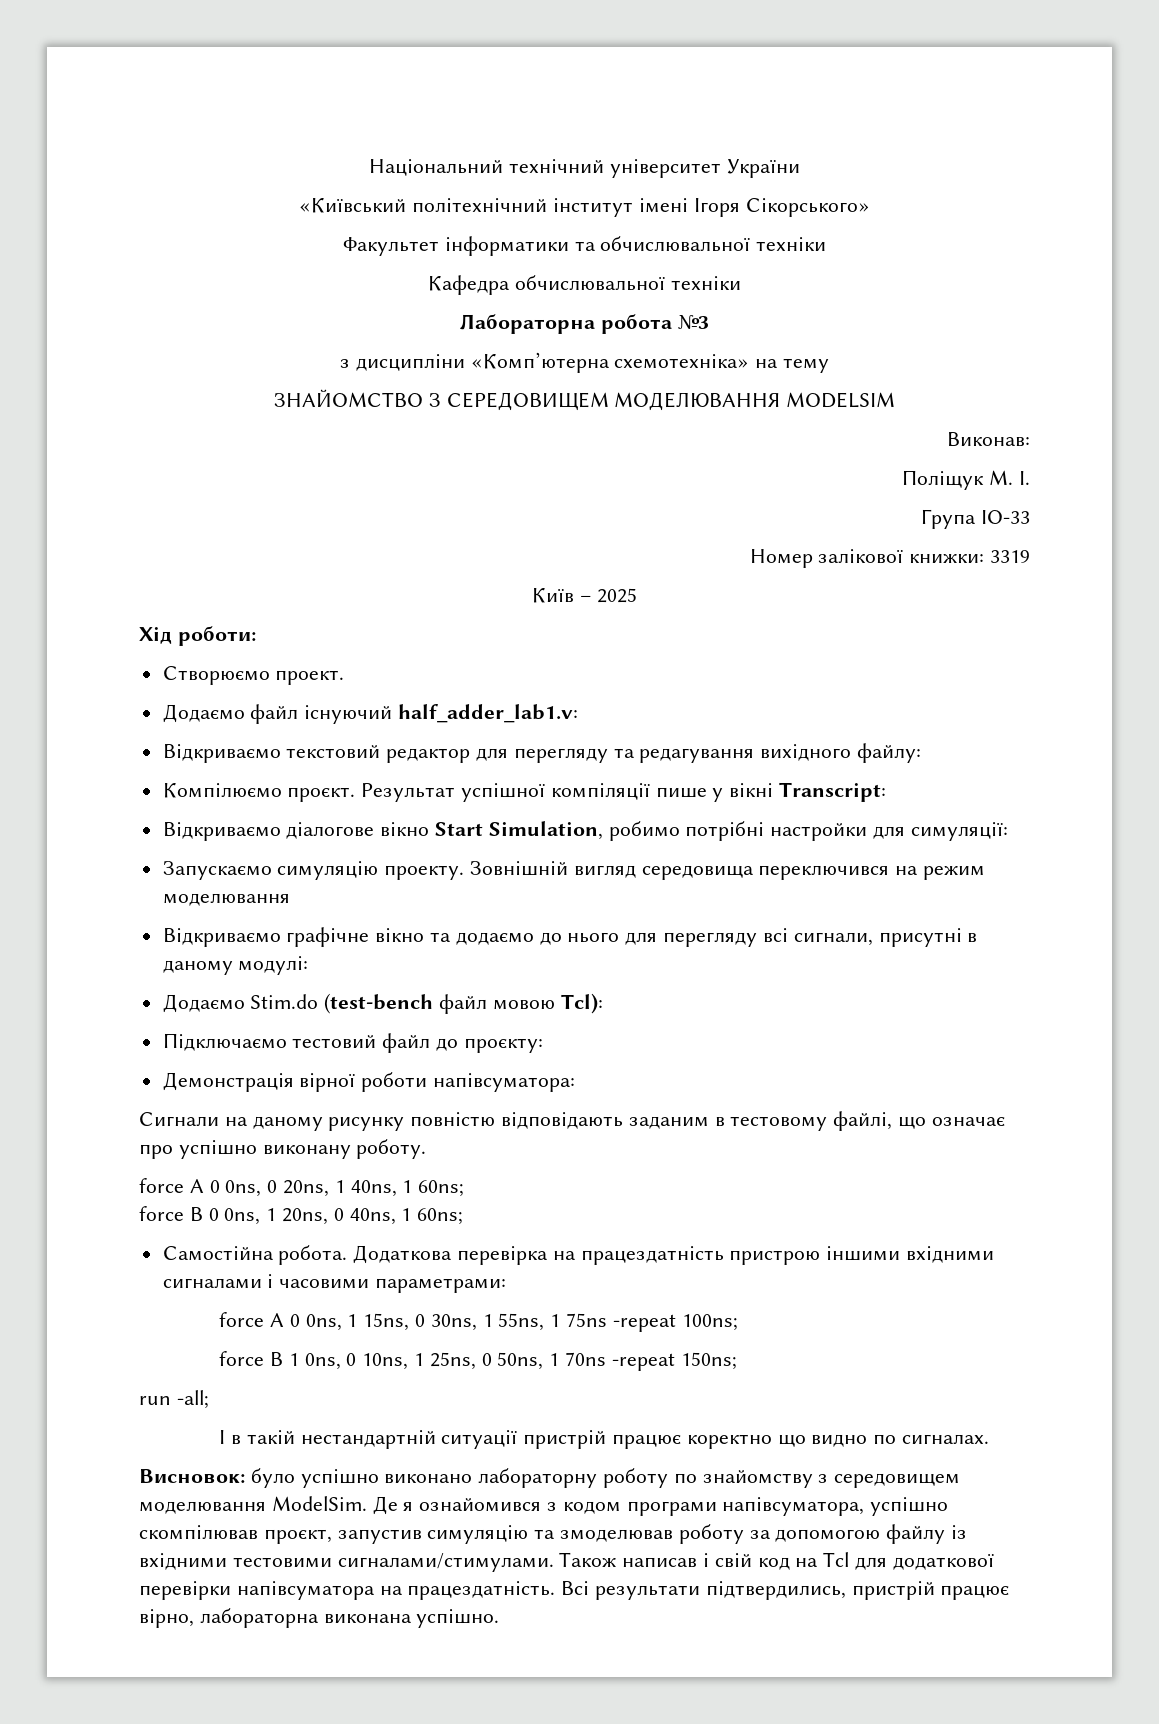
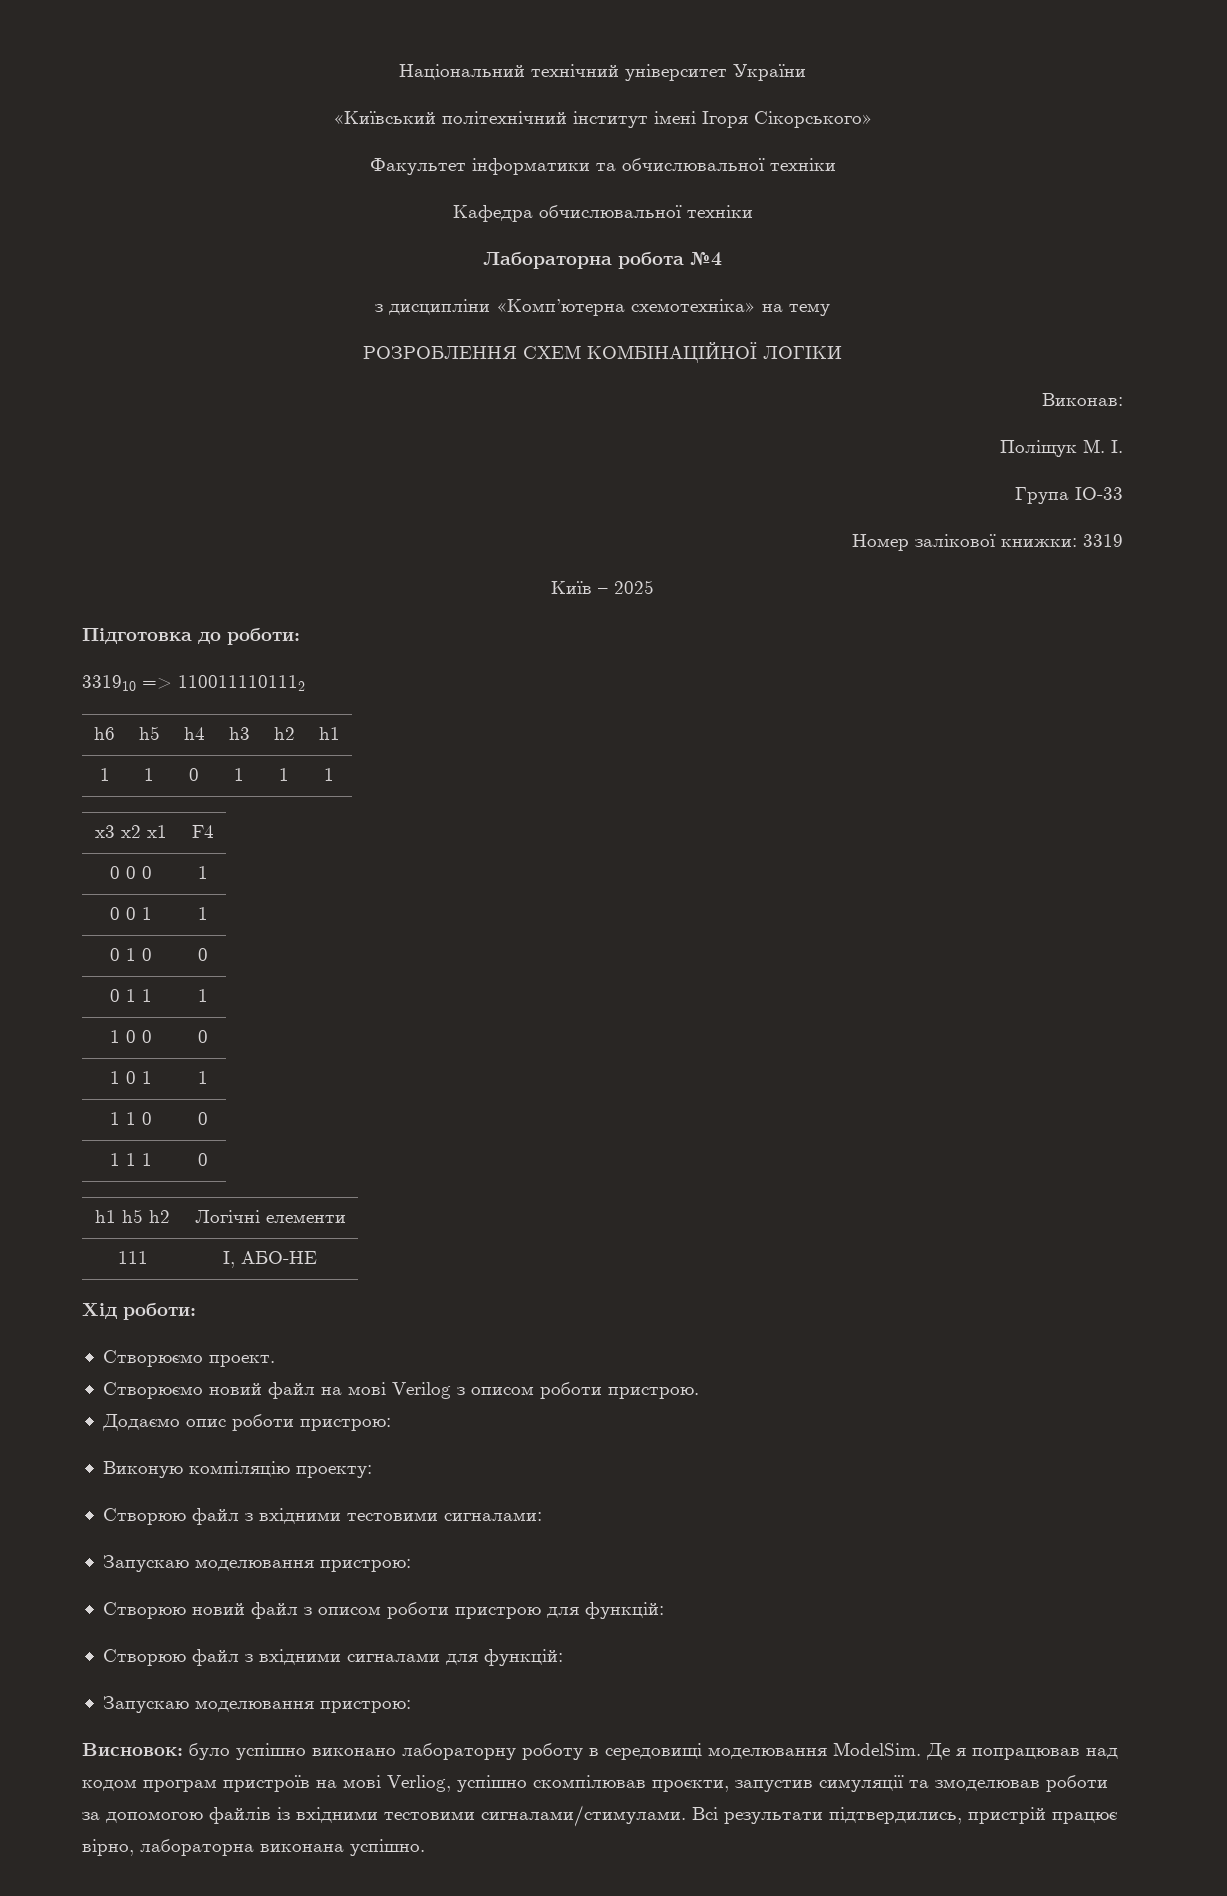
- Лабораторна робота №3
+ Лабораторна робота №4
- ЗНАЙОМСТВО З СЕРЕДОВИЩЕМ МОДЕЛЮВАННЯ MODELSIM
+ РОЗРОБЛЕННЯ СХЕМ КОМБІНАЦІЙНОЇ ЛОГІКИ
+ Підготовка до роботи:
+ 331910 => 1100111101112
+ h6 | h5 | h4 | h3 | h2 | h1
+ 1 | 1 | 0 | 1 | 1 | 1
+ x3 x2 x1 | F4
+ 0 0 0 | 1
+ 0 0 1 | 1
+ 0 1 0 | 0
+ 0 1 1 | 1
+ 1 0 0 | 0
+ 1 0 1 | 1
+ 1 1 0 | 0
+ 1 1 1 | 0
+ h1 h5 h2 | Логічні елементи
+ 111 | І, АБО-НЕ
  Хід роботи:
  Створюємо проект.
- Додаємо файл існуючий half_adder_lab1.v:
- Відкриваємо текстовий редактор для перегляду та редагування вихідного файлу:
- Компілюємо проєкт. Результат успішної компіляції пише у вікні Transcript:
- Відкриваємо діалогове вікно Start Simulation, робимо потрібні настройки для симуляції:
- Запускаємо симуляцію проекту. Зовнішній вигляд середовища переключився на режим моделювання
- Відкриваємо графічне вікно та додаємо до нього для перегляду всі сигнали, присутні в даному модулі:
- Додаємо Stim.do (test-bench файл мовою Tcl):
- Підключаємо тестовий файл до проєкту:
- Демонстрація вірної роботи напівсуматора:
- Сигнали на даному рисунку повністю відповідають заданим в тестовому файлі, що означає про успішно виконану роботу.
- force A 0 0ns, 0 20ns, 1 40ns, 1 60ns;
- force B 0 0ns, 1 20ns, 0 40ns, 1 60ns;
- Самостійна робота. Додаткова перевірка на працездатність пристрою іншими вхідними сигналами і часовими параметрами:
- force A 0 0ns, 1 15ns, 0 30ns, 1 55ns, 1 75ns -repeat 100ns;
- force B 1 0ns, 0 10ns, 1 25ns, 0 50ns, 1 70ns -repeat 150ns;
- run -all;
- І в такій нестандартній ситуації пристрій працює коректно що видно по сигналах.
+ Створюємо новий файл на мові Verilog з описом роботи пристрою.
+ Додаємо опис роботи пристрою:
+ Виконую компіляцію проекту:
+ Створюю файл з вхідними тестовими сигналами:
+ Запускаю моделювання пристрою:
+ Створюю новий файл з описом роботи пристрою для функцій:
+ Створюю файл з вхідними сигналами для функцій:
+ Запускаю моделювання пристрою:
- Висновок: було успішно виконано лабораторну роботу по знайомству з середовищем моделювання ModelSim. Де я ознайомився з кодом програми напівсуматора, успішно скомпілював проєкт, запустив симуляцію та змоделював роботу за допомогою файлу із вхідними тестовими сигналами/стимулами.
+ Висновок: було успішно виконано лабораторну роботу в середовищі моделювання ModelSim. Де я попрацював над кодом програм пристроїв на мові Verliog, успішно скомпілював проєкти, запустив симуляції та змоделював роботи за допомогою файлів із вхідними тестовими сигналами/стимулами.
- Також написав і свій код на Tcl для додаткової перевірки напівсуматора на працездатність.

